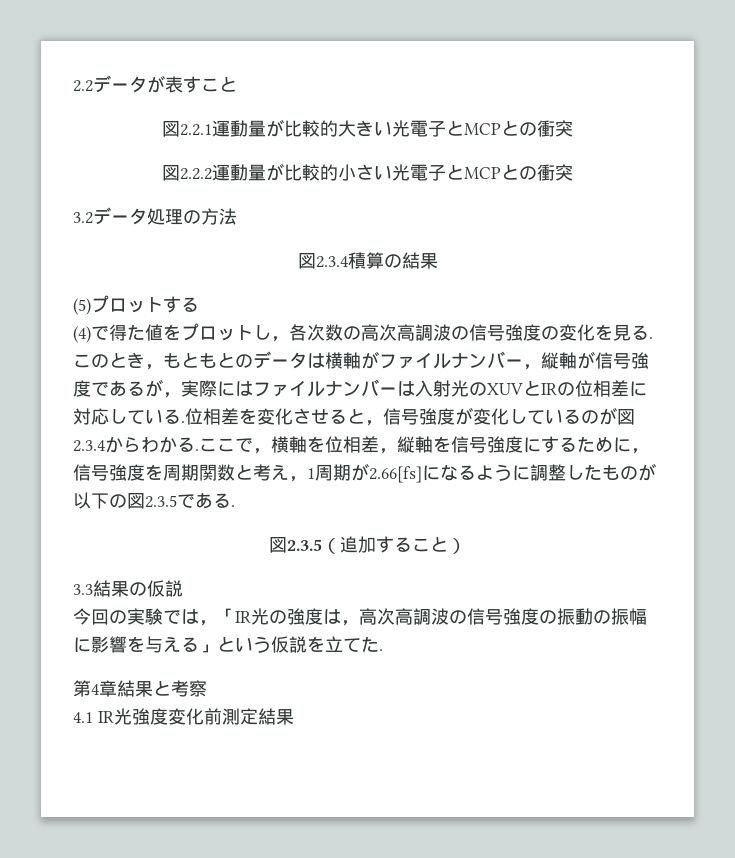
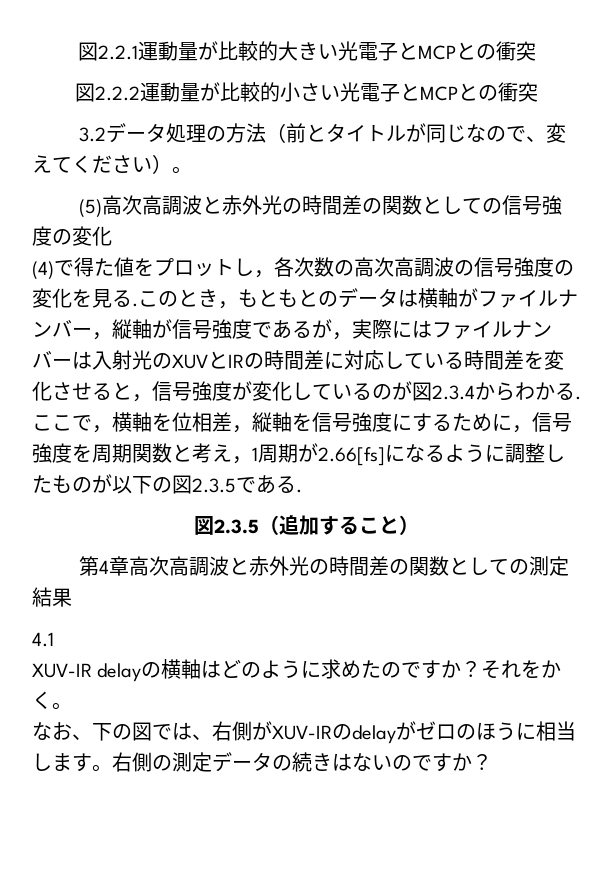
- 2.2データが表すこと
- 3.2データ処理の方法
- 図2.3.4積算の結果
- (5)プロットする
+ 3.2データ処理の方法（前とタイトルが同じなので、変えてください）。
+ (5)高次高調波と赤外光の時間差の関数としての信号強度の変化
- このとき，もともとのデータは横軸がファイルナンバー，縦軸が信号強度であるが，実際にはファイルナンバーは入射光のXUVとIRの位相差に対応している.位相差を変化させると，信号強度が変化しているのが図2.3.4からわかる.
+ このとき，もともとのデータは横軸がファイルナンバー，縦軸が信号強度であるが，実際にはファイルナンバーは入射光のXUVとIRの時間差に対応している時間差を変化させると，信号強度が変化しているのが図2.3.4からわかる.
- 3.3結果の仮説
- 今回の実験では，「IR光の強度は，高次高調波の信号強度の振動の振幅に影響を与える」という仮説を立てた.
- 第4章結果と考察
- 4.1 IR光強度変化前測定結果
+ 第4章高次高調波と赤外光の時間差の関数としての測定結果
+ 4.1
+ XUV-IR delayの横軸はどのように求めたのですか？それをかく。
+ なお、下の図では、右側がXUV-IRのdelayがゼロのほうに相当します。右側の測定データの続きはないのですか？

